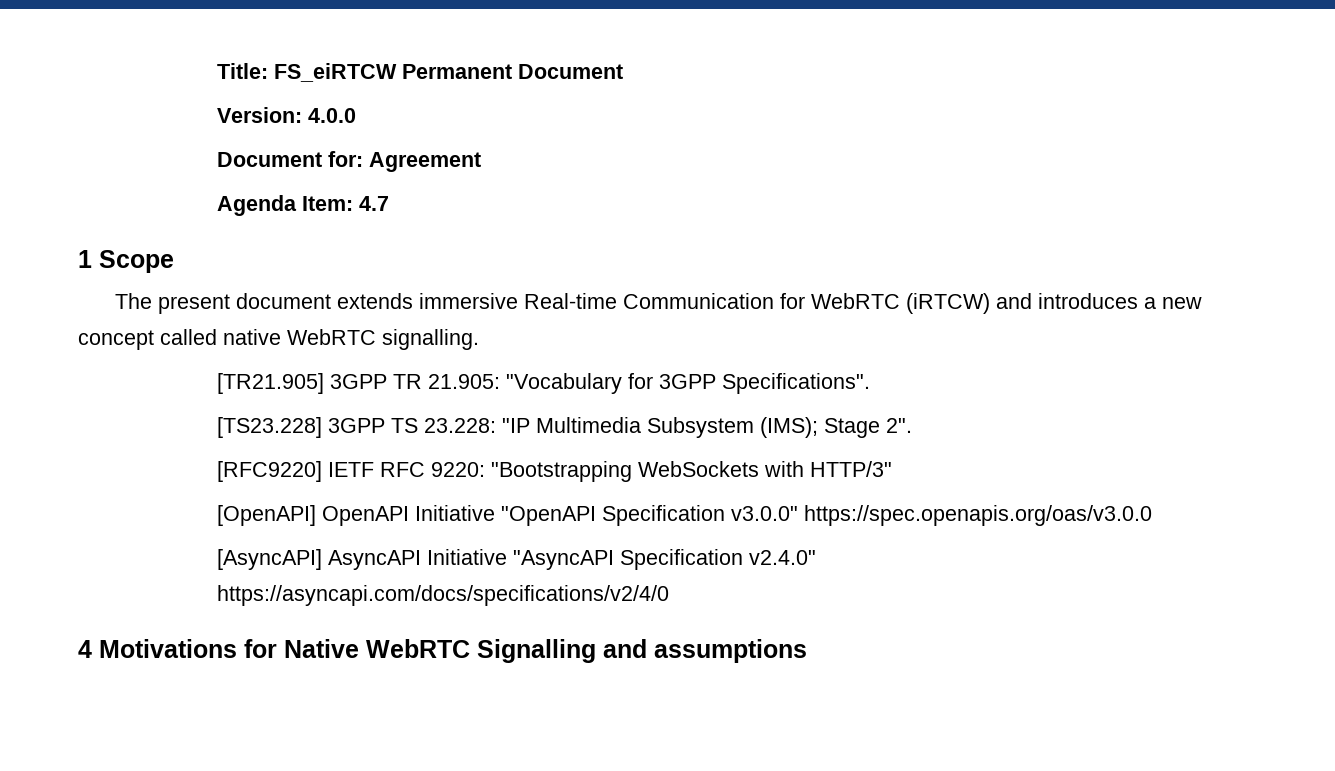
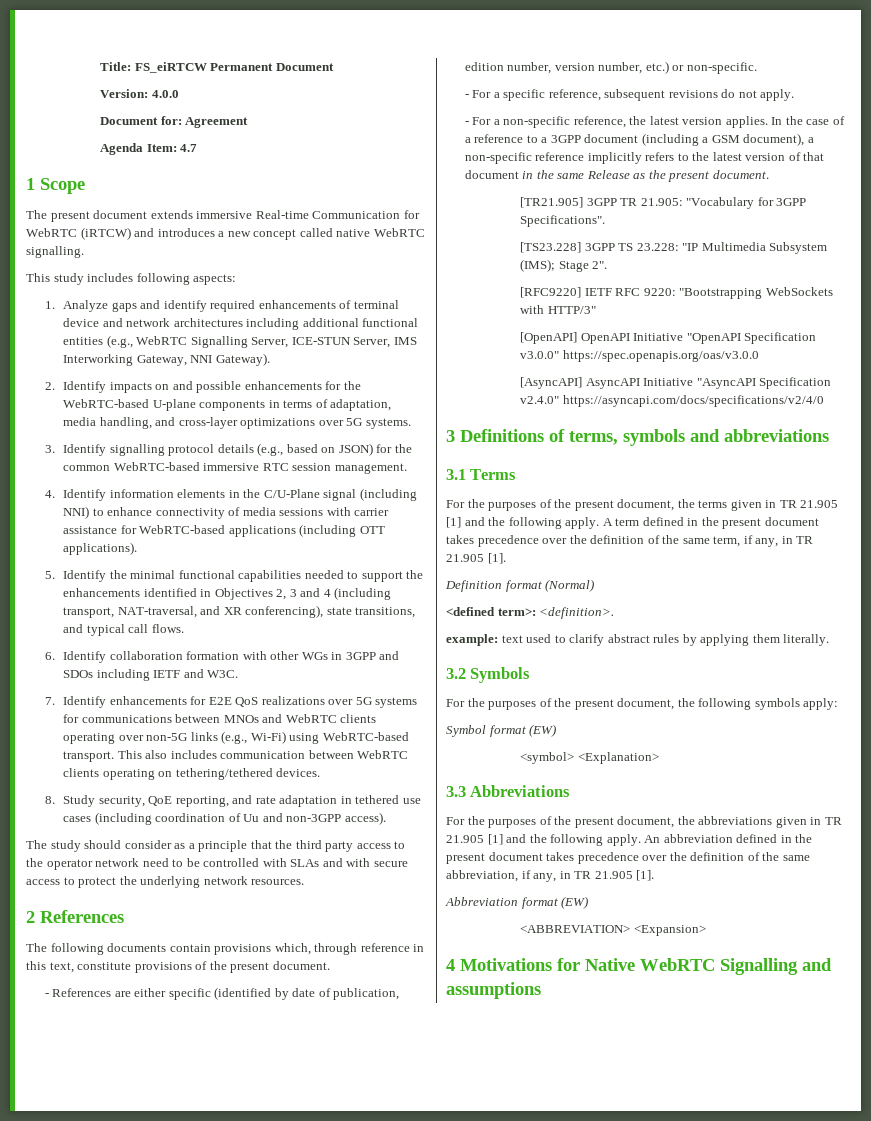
+ This study includes following aspects:
+ 1. Analyze gaps and identify required enhancements of terminal device and network architectures including additional functional entities (e.g., WebRTC Signalling Server, ICE-STUN Server, IMS Interworking Gateway, NNI Gateway).
+ 2. Identify impacts on and possible enhancements for the WebRTC-based U-plane components in terms of adaptation, media handling, and cross-layer optimizations over 5G systems.
+ 3. Identify signalling protocol details (e.g., based on JSON) for the common WebRTC-based immersive RTC session management.
+ 4. Identify information elements in the C/U-Plane signal (including NNI) to enhance connectivity of media sessions with carrier assistance for WebRTC-based applications (including OTT applications).
+ 5. Identify the minimal functional capabilities needed to support the enhancements identified in Objectives 2, 3 and 4 (including transport, NAT-traversal, and XR conferencing), state transitions, and typical call flows.
+ 6. Identify collaboration formation with other WGs in 3GPP and SDOs including IETF and W3C.
+ 7. Identify enhancements for E2E QoS realizations over 5G systems for communications between MNOs and WebRTC clients operating over non-5G links (e.g., Wi-Fi) using WebRTC-based transport. This also includes communication between WebRTC clients operating on tethering/tethered devices.
+ 8. Study security, QoE reporting, and rate adaptation in tethered use cases (including coordination of Uu and non-3GPP access).
+ The study should consider as a principle that the third party access to the operator network need to be controlled with SLAs and with secure access to protect the underlying network resources.
+ 2 References
+ The following documents contain provisions which, through reference in this text, constitute provisions of the present document.
+ - References are either specific (identified by date of publication, edition number, version number, etc.) or non-specific.
+ - For a specific reference, subsequent revisions do not apply.
+ - For a non-specific reference, the latest version applies. In the case of a reference to a 3GPP document (including a GSM document), a non-specific reference implicitly refers to the latest version of that document in the same Release as the present document.
+ 3 Definitions of terms, symbols and abbreviations
+ 3.1 Terms
+ For the purposes of the present document, the terms given in TR 21.905 [1] and the following apply. A term defined in the present document takes precedence over the definition of the same term, if any, in TR 21.905 [1].
+ Definition format (Normal)
+ <defined term>: <definition>.
+ example: text used to clarify abstract rules by applying them literally.
+ 3.2 Symbols
+ For the purposes of the present document, the following symbols apply:
+ Symbol format (EW)
+ <symbol> <Explanation>
+ 3.3 Abbreviations
+ For the purposes of the present document, the abbreviations given in TR 21.905 [1] and the following apply. An abbreviation defined in the present document takes precedence over the definition of the same abbreviation, if any, in TR 21.905 [1].
+ Abbreviation format (EW)
+ <ABBREVIATION> <Expansion>

